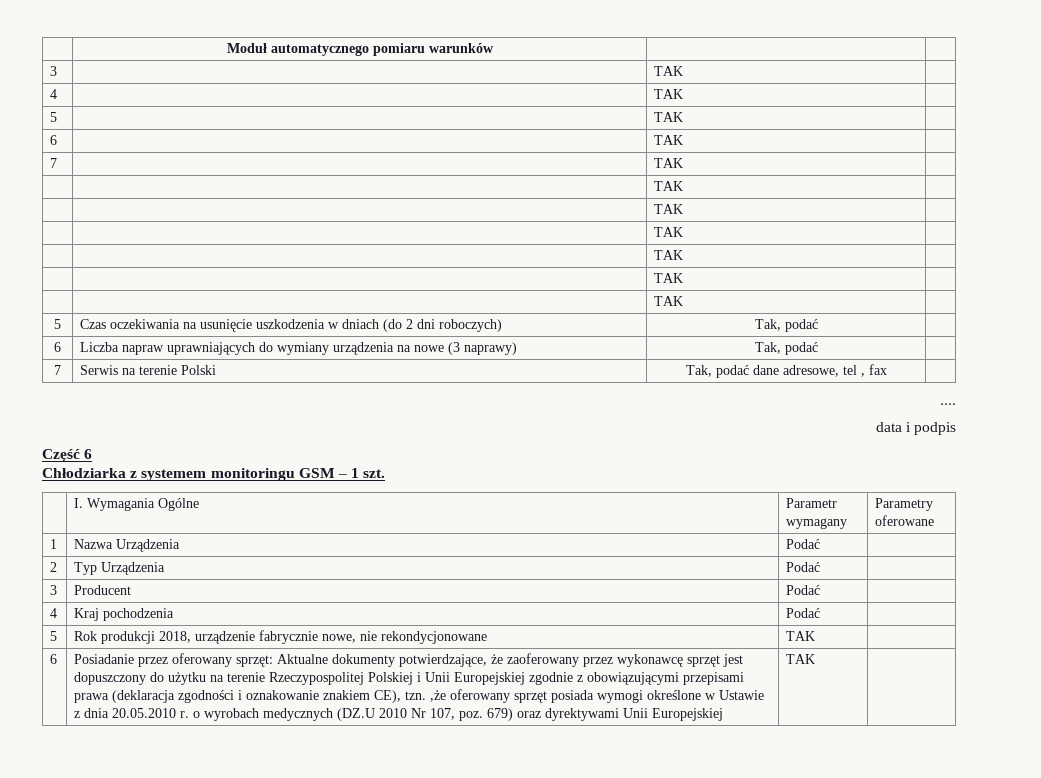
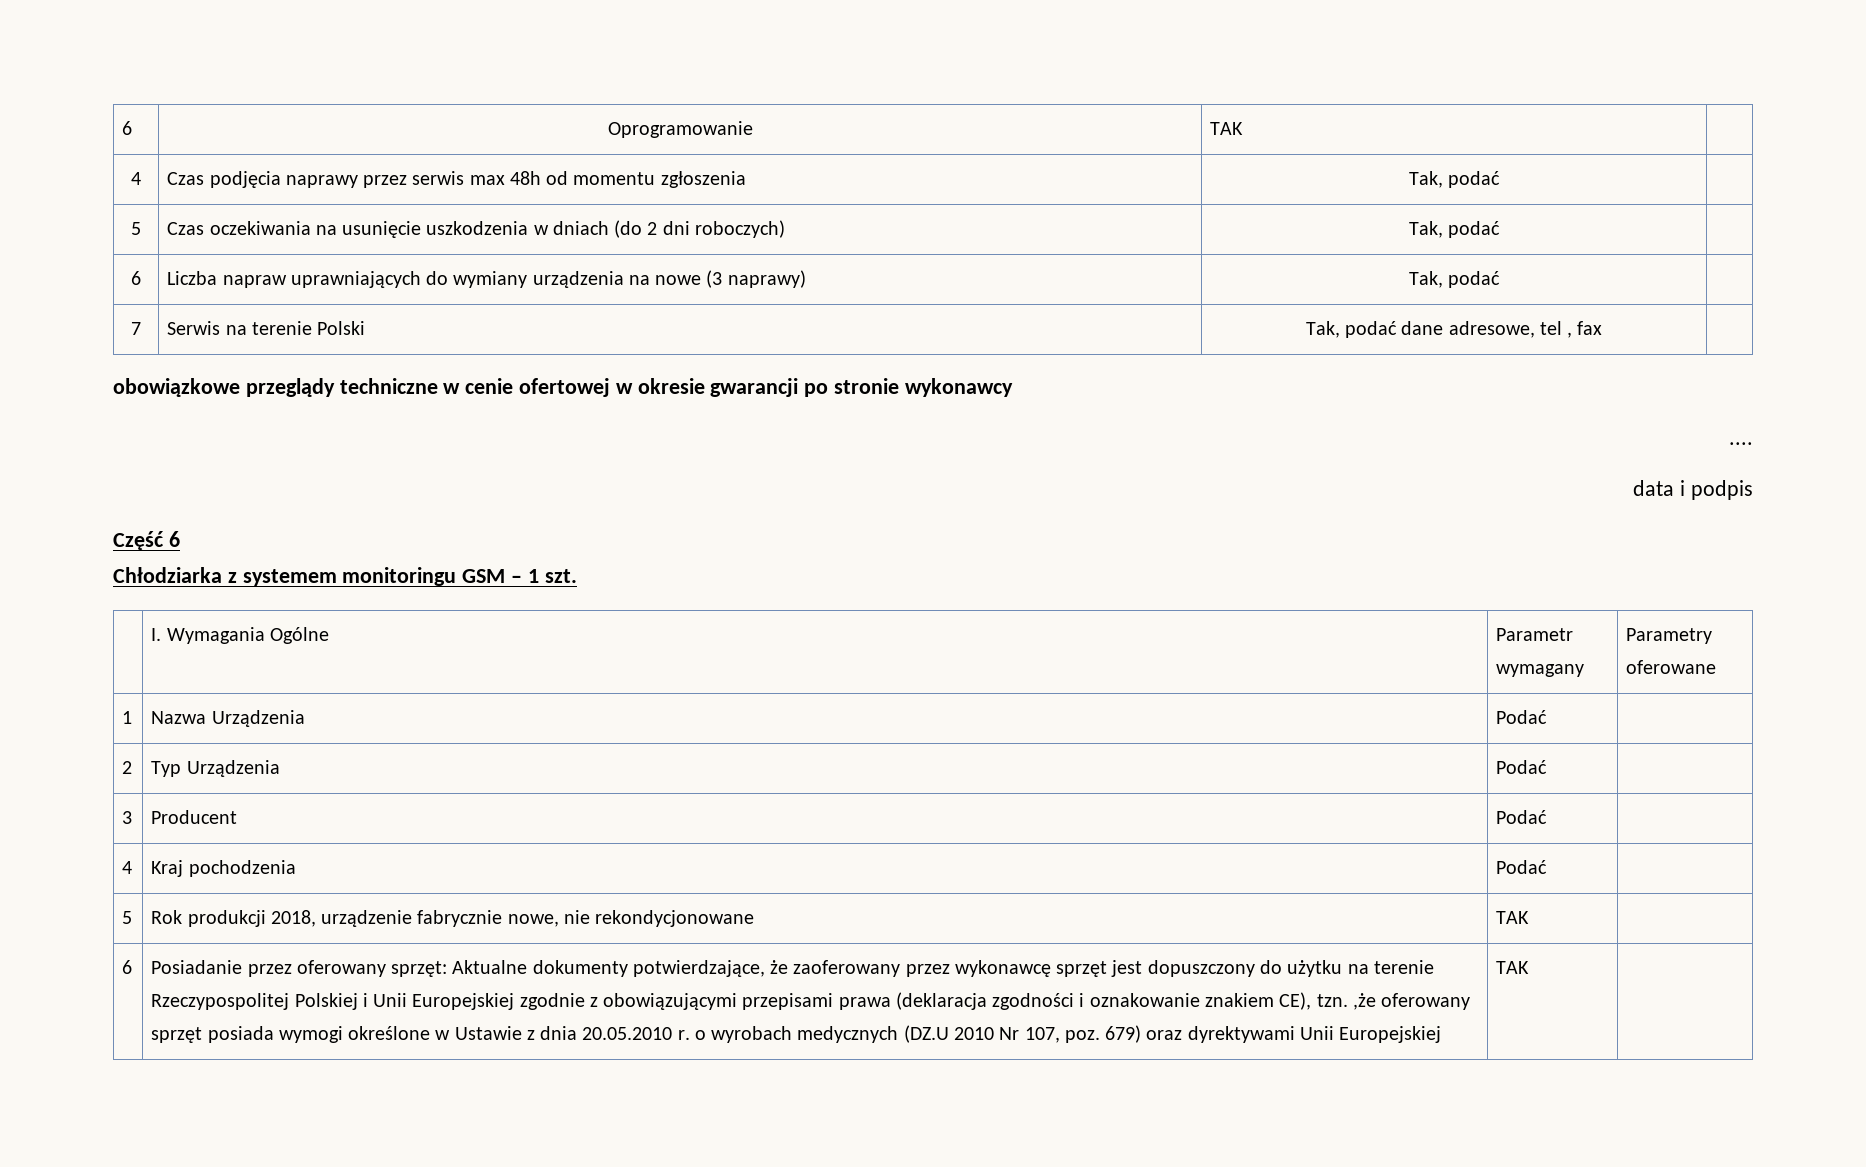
- | Moduł automatycznego pomiaru warunków | |
- 3 | | TAK |
- 4 | | TAK |
- 5 | | TAK |
- 6 | | TAK |
- 7 | | TAK |
- | | TAK |
- | | TAK |
- | | TAK |
- | | TAK |
- | | TAK |
- | | TAK |
+ 6 | Oprogramowanie | TAK |
+ 4 | Czas podjęcia naprawy przez serwis max 48h od momentu zgłoszenia | Tak, podać |
+ obowiązkowe przeglądy techniczne w cenie ofertowej w okresie gwarancji po stronie wykonawcy

